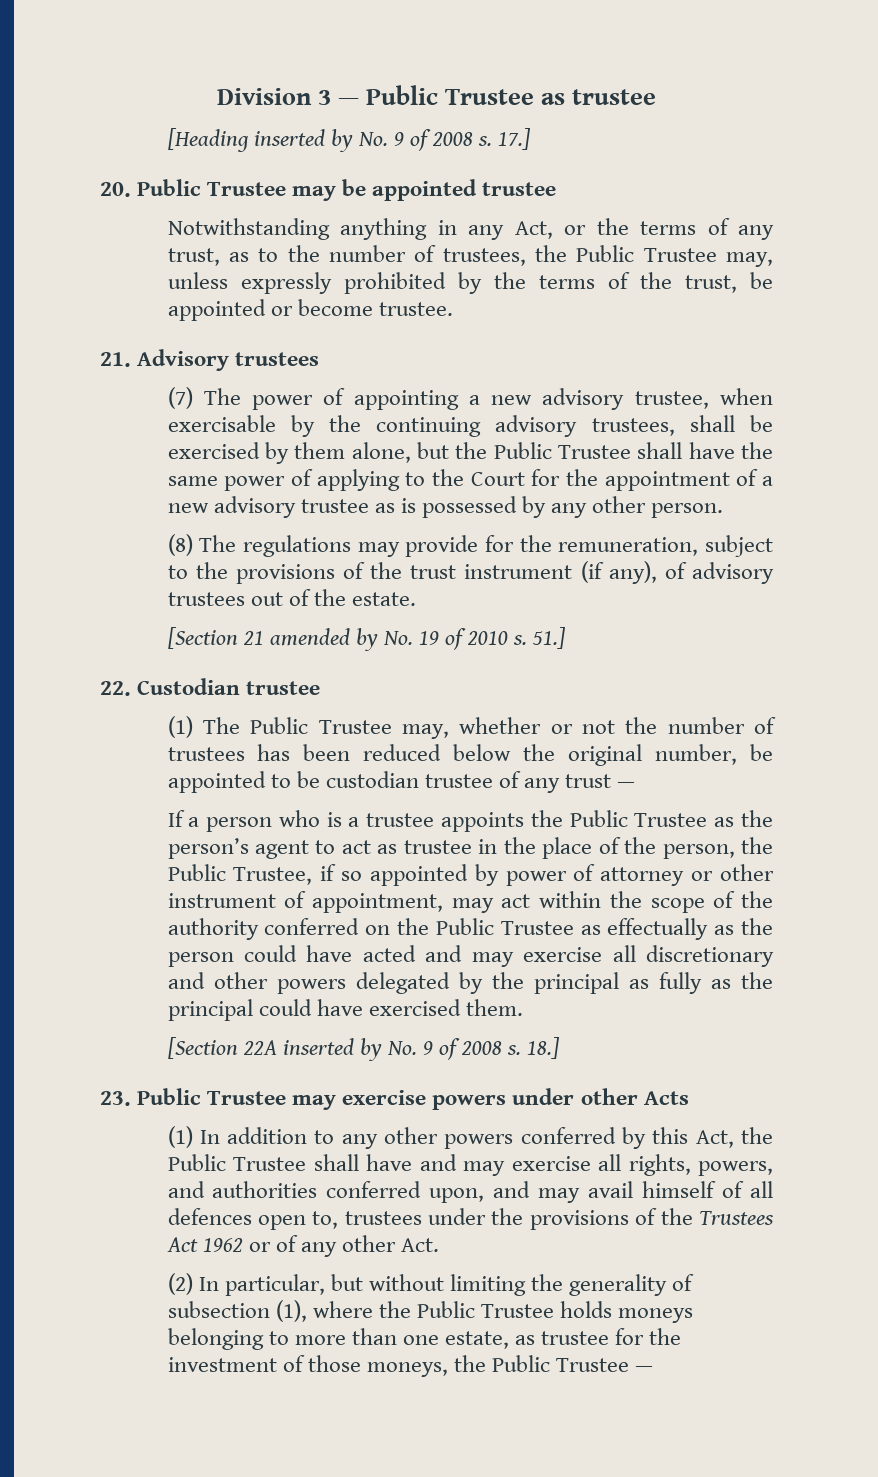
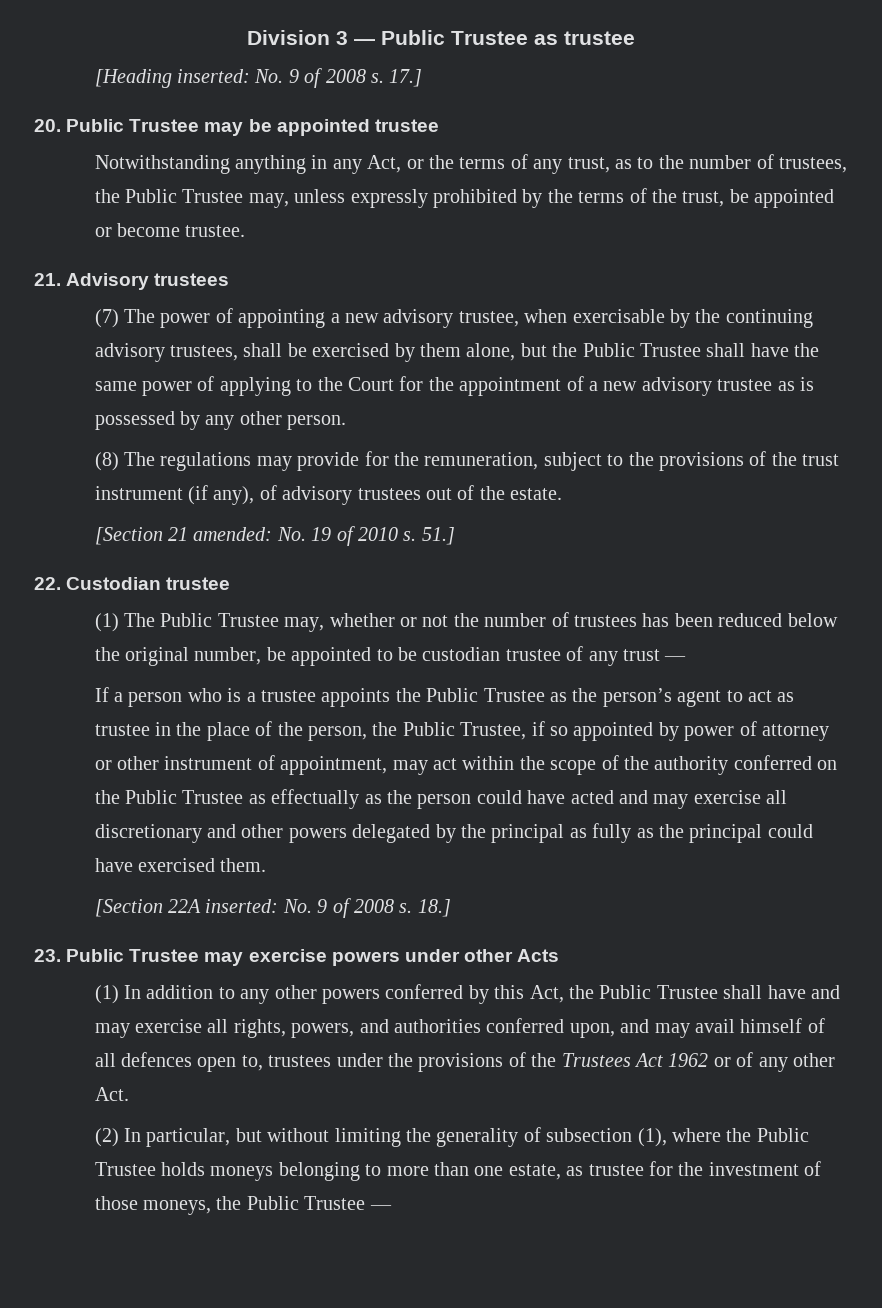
- [Heading inserted by No. 9 of 2008 s.
+ [Heading inserted: No. 9 of 2008 s.
- [Section 21 amended by No. 19 of 2010 s.
+ [Section 21 amended: No. 19 of 2010 s.
- [Section 22A inserted by No. 9 of 2008 s.
+ [Section 22A inserted: No. 9 of 2008 s.

